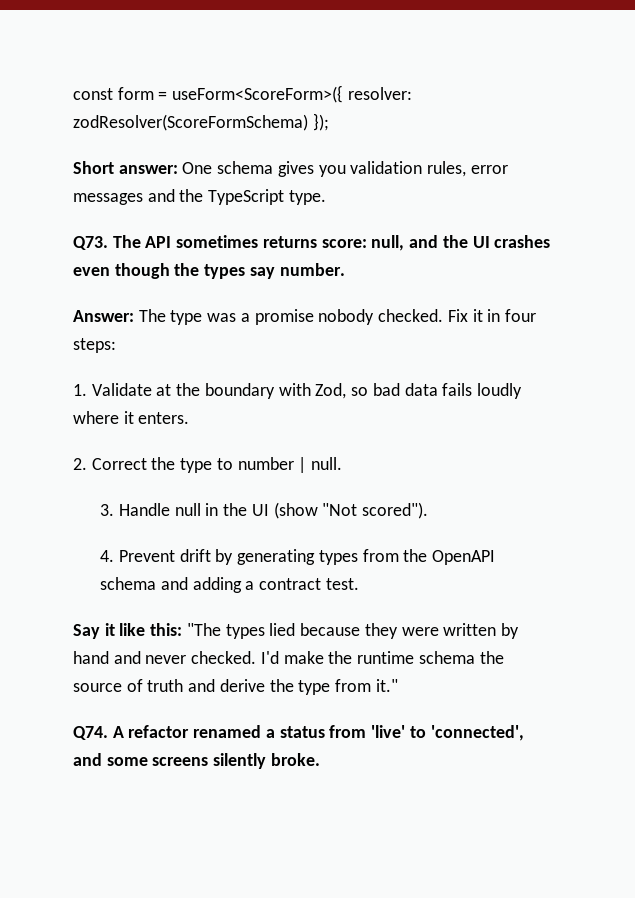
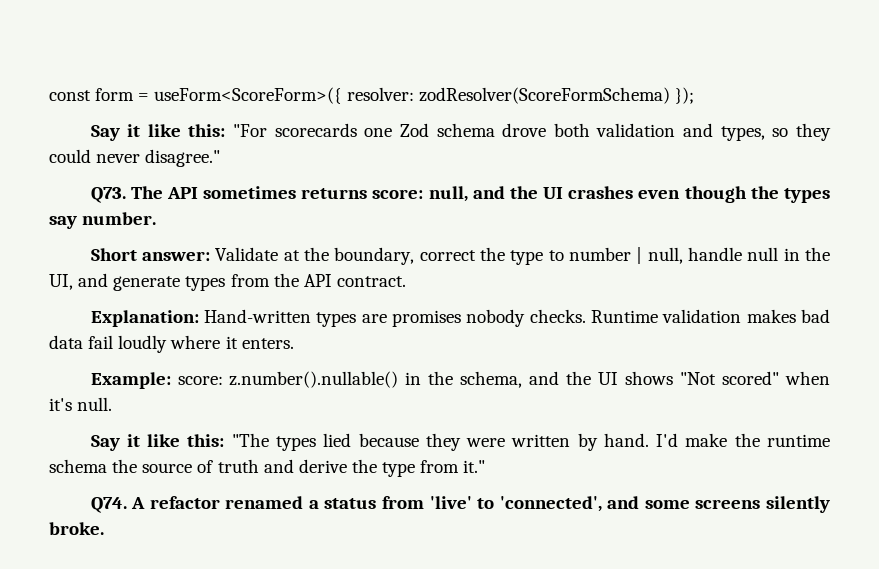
- Short answer: One schema gives you validation rules, error messages and the TypeScript type.
+ Say it like this: "For scorecards one Zod schema drove both validation and types, so they could never disagree."
- Answer: The type was a promise nobody checked. Fix it in four steps:
- 1. Validate at the boundary with Zod, so bad data fails loudly where it enters.
+ Short answer: Validate at the boundary, correct the type to number | null, handle null in the UI, and generate types from the API contract.
+ Explanation: Hand-written types are promises nobody checks. Runtime validation makes bad data fail loudly where it enters.
- 2. Correct the type to number | null.
- 3. Handle null in the UI (show "Not scored").
- 4. Prevent drift by generating types from the OpenAPI schema and adding a contract test.
+ Example: score: z.number().nullable() in the schema, and the UI shows "Not scored" when it's null.
- Say it like this: "The types lied because they were written by hand and never checked.
+ Say it like this: "The types lied because they were written by hand.

